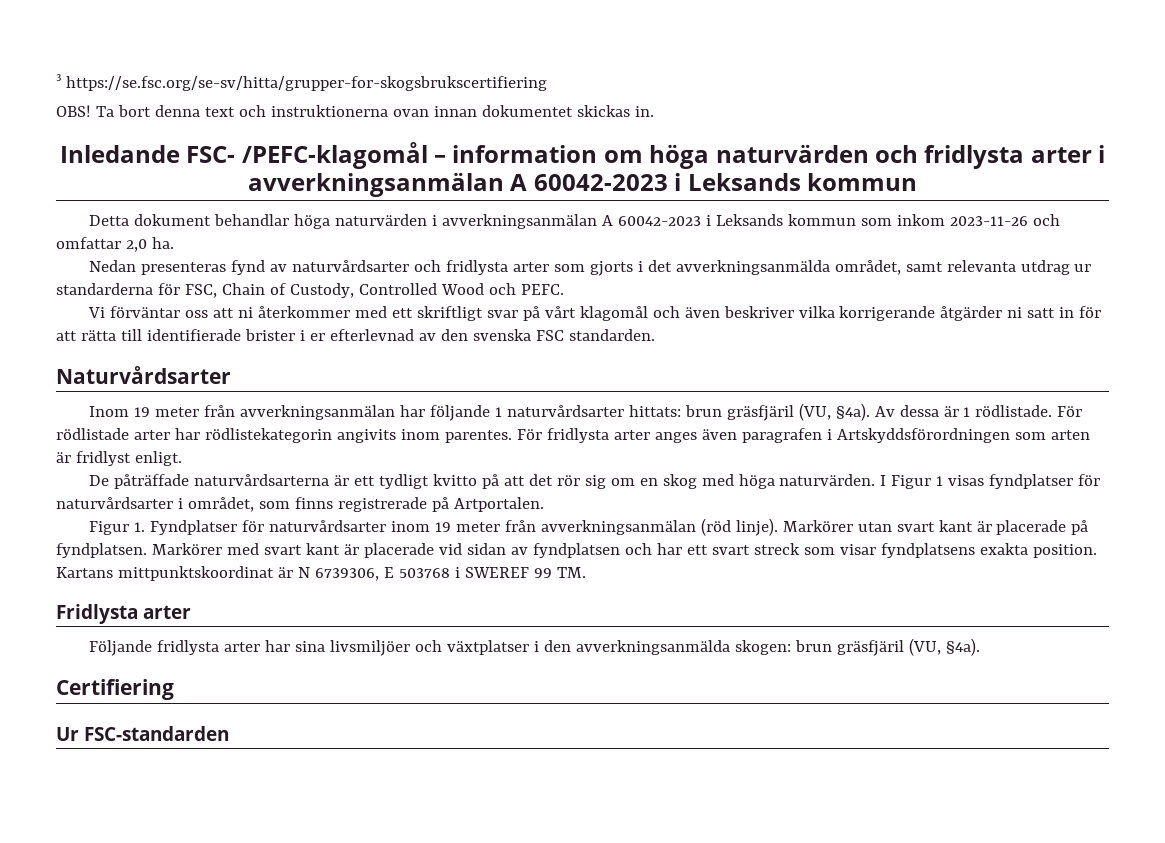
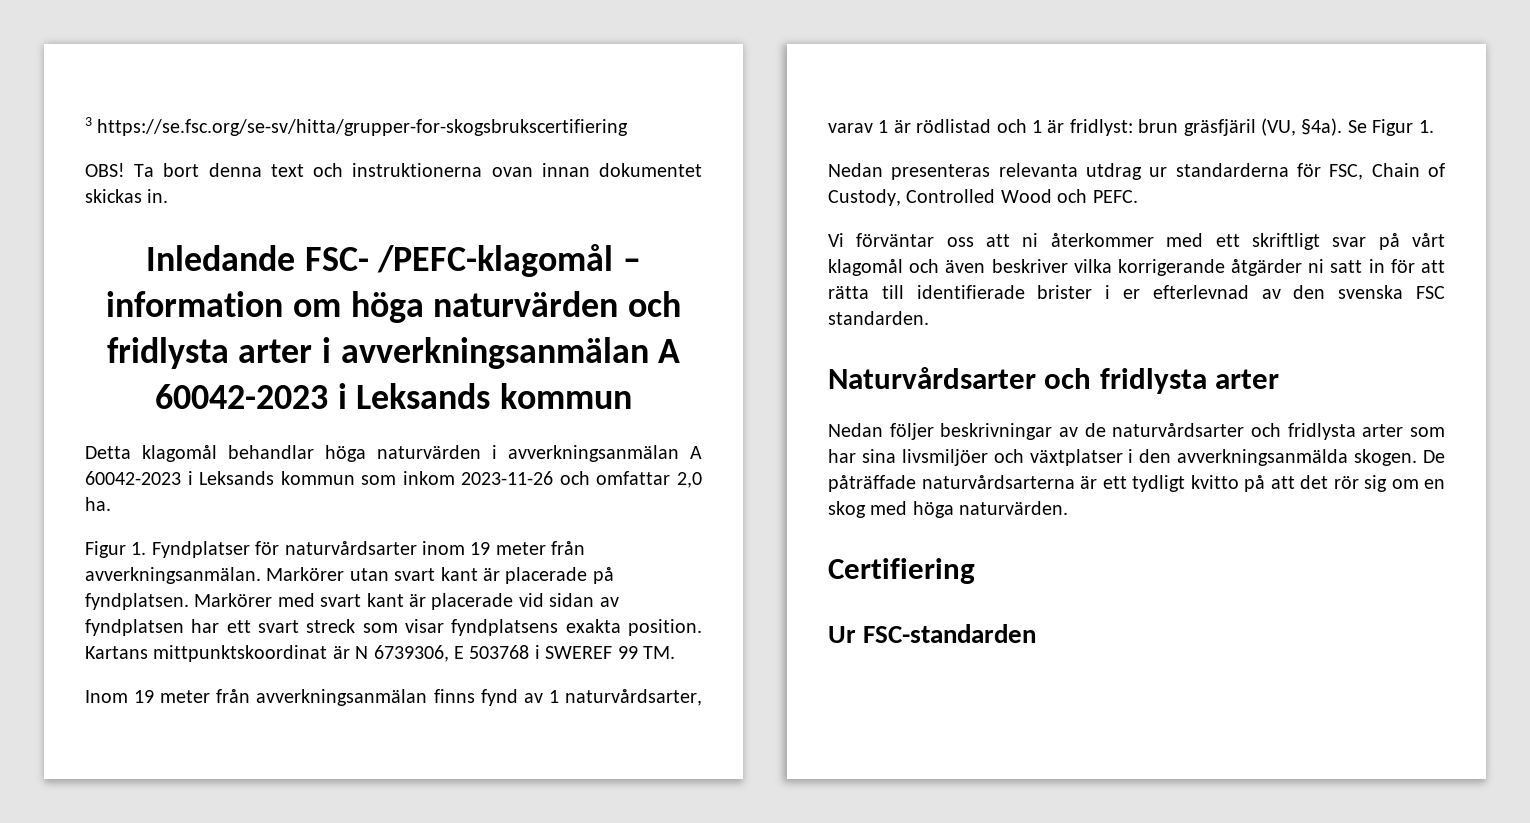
- Detta dokument behandlar höga naturvärden i avverkningsanmälan A 60042-2023 i Leksands kommun som inkom 2023-11-26 och omfattar 2,0 ha.
+ Detta klagomål behandlar höga naturvärden i avverkningsanmälan A 60042-2023 i Leksands kommun som inkom 2023-11-26 och omfattar 2,0 ha.
- Nedan presenteras fynd av naturvårdsarter och fridlysta arter som gjorts i det avverkningsanmälda området, samt relevanta utdrag ur standarderna för FSC, Chain of Custody, Controlled Wood och PEFC.
+ Figur 1. Fyndplatser för naturvårdsarter inom 19 meter från avverkningsanmälan. Markörer utan svart kant är placerade på fyndplatsen. Markörer med svart kant är placerade vid sidan av fyndplatsen har ett svart streck som visar fyndplatsens exakta position. Kartans mittpunktskoordinat är N 6739306, E 503768 i SWEREF 99 TM.
+ Inom 19 meter från avverkningsanmälan finns fynd av 1 naturvårdsarter, varav 1 är rödlistad och 1 är fridlyst: brun gräsfjäril (VU, §4a). Se Figur 1.
+ Nedan presenteras relevanta utdrag ur standarderna för FSC, Chain of Custody, Controlled Wood och PEFC.
- Naturvårdsarter
- Inom 19 meter från avverkningsanmälan har följande 1 naturvårdsarter hittats: brun gräsfjäril (VU, §4a). Av dessa är 1 rödlistade. För rödlistade arter har rödlistekategorin angivits inom parentes. För fridlysta arter anges även paragrafen i Artskyddsförordningen som arten är fridlyst enligt.
- De påträffade naturvårdsarterna är ett tydligt kvitto på att det rör sig om en skog med höga naturvärden. I Figur 1 visas fyndplatser för naturvårdsarter i området, som finns registrerade på Artportalen.
- Figur 1. Fyndplatser för naturvårdsarter inom 19 meter från avverkningsanmälan (röd linje). Markörer utan svart kant är placerade på fyndplatsen. Markörer med svart kant är placerade vid sidan av fyndplatsen och har ett svart streck som visar fyndplatsens exakta position. Kartans mittpunktskoordinat är N 6739306, E 503768 i SWEREF 99 TM.
- Fridlysta arter
- Följande fridlysta arter har sina livsmiljöer och växtplatser i den avverkningsanmälda skogen: brun gräsfjäril (VU, §4a).
+ Naturvårdsarter och fridlysta arter
+ Nedan följer beskrivningar av de naturvårdsarter och fridlysta arter som har sina livsmiljöer och växtplatser i den avverkningsanmälda skogen. De påträffade naturvårdsarterna är ett tydligt kvitto på att det rör sig om en skog med höga naturvärden.

